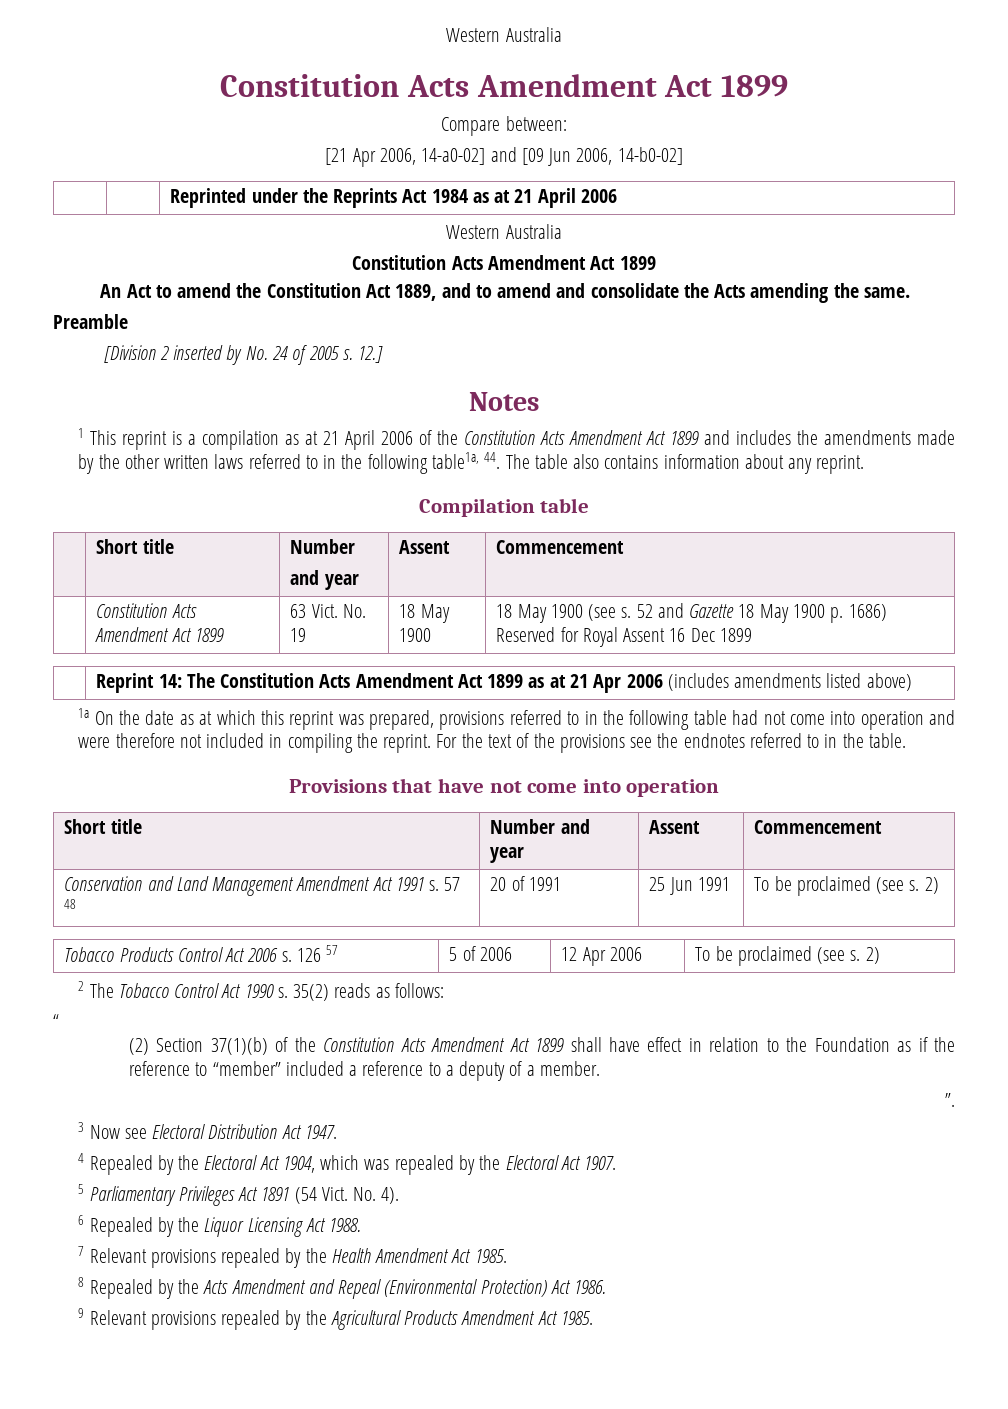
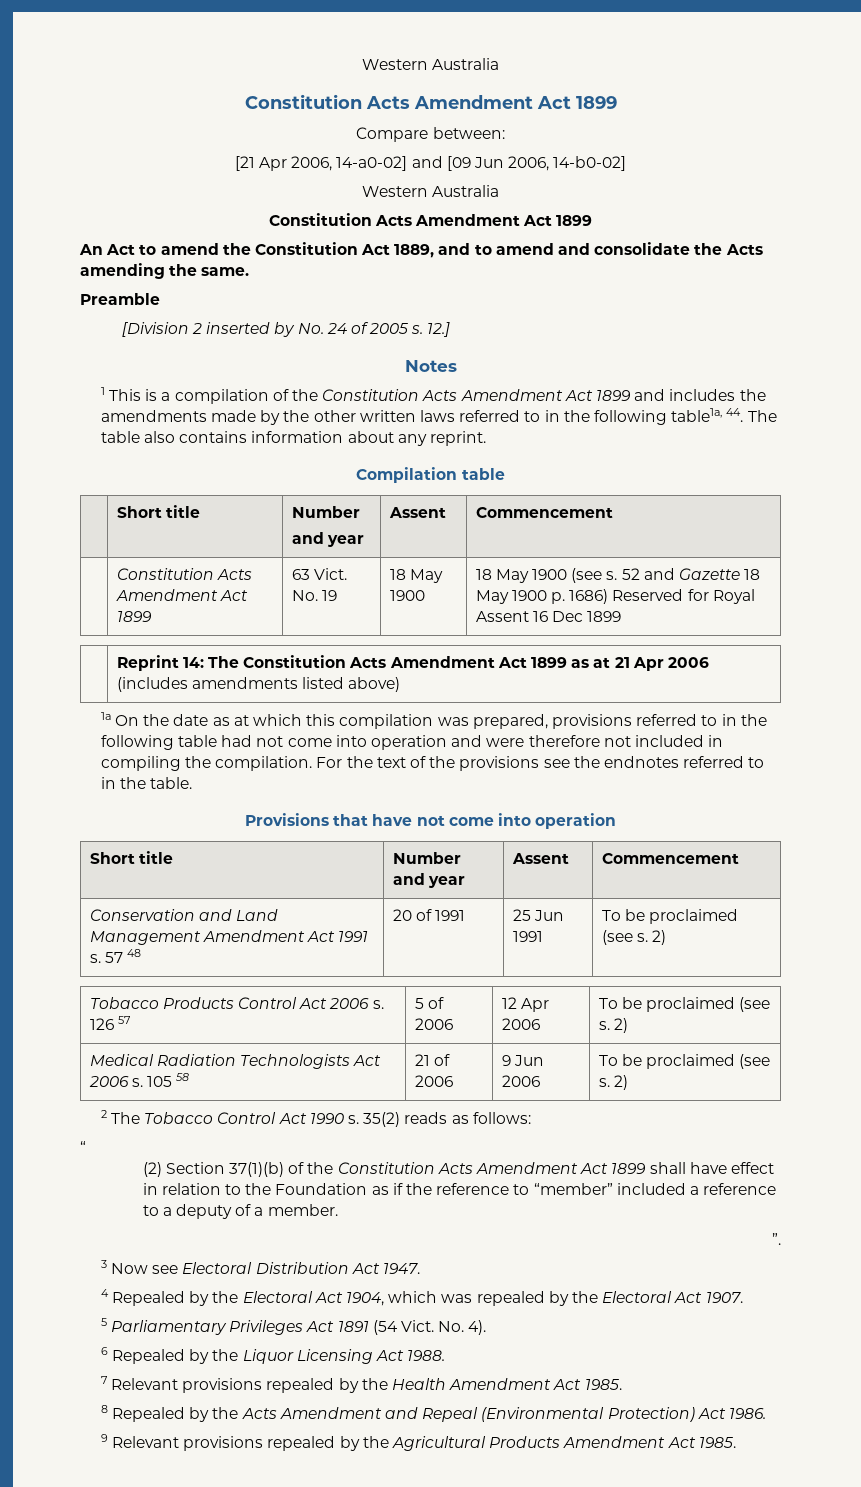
- | | Reprinted under the Reprints Act 1984 as at 21 April 2006
- 1 This reprint is a compilation as at 21 April 2006 of the Constitution Acts Amendment Act 1899 and includes the amendments made by the other written laws referred to in the following table1a, 44. The table also contains information about any reprint.
+ 1 This is a compilation of the Constitution Acts Amendment Act 1899 and includes the amendments made by the other written laws referred to in the following table1a, 44. The table also contains information about any reprint.
- 1a On the date as at which this reprint was prepared, provisions referred to in the following table had not come into operation and were therefore not included in compiling the reprint.
+ 1a On the date as at which this compilation was prepared, provisions referred to in the following table had not come into operation and were therefore not included in compiling the compilation.
+ Medical Radiation Technologists Act 2006 s. 105 58 | 21 of 2006 | 9 Jun 2006 | To be proclaimed (see s. 2)

